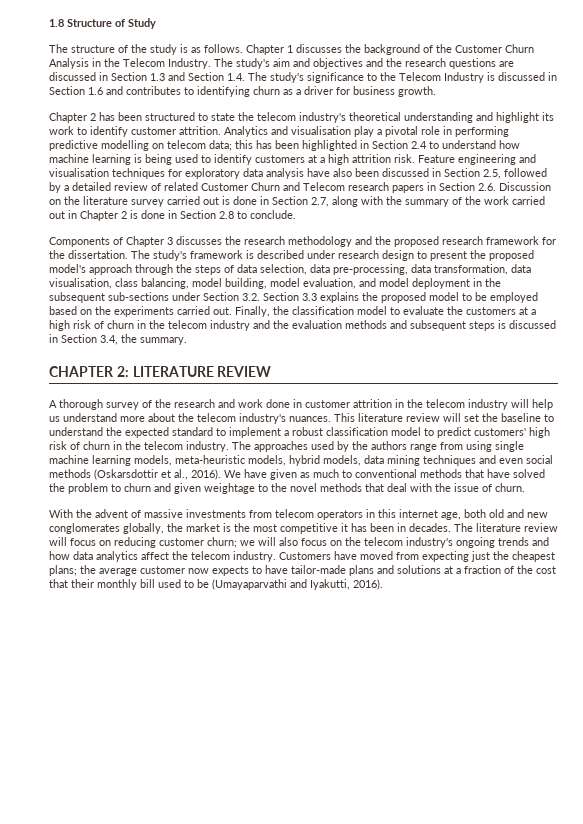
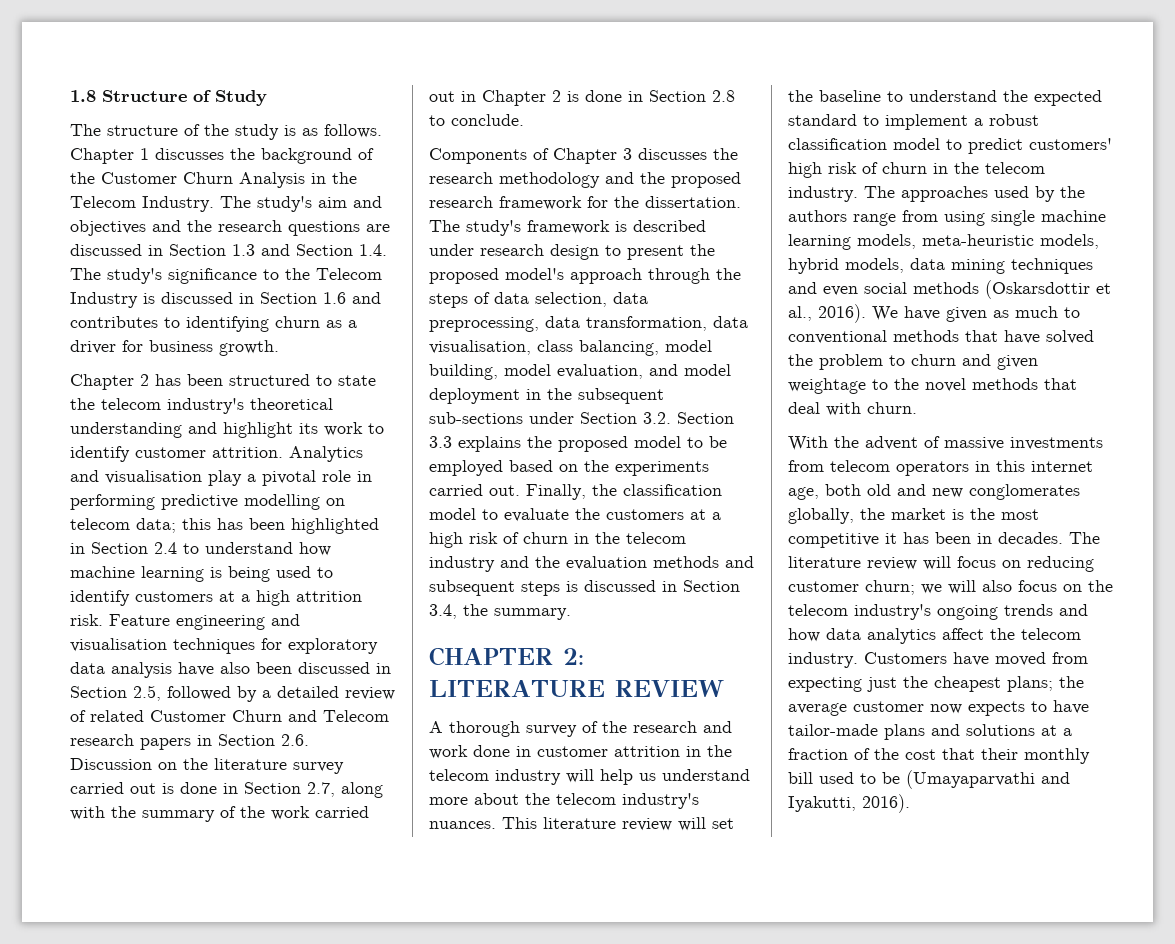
- The study's framework is described under research design to present the proposed model's approach through the steps of data selection, data pre-processing, data transformation, data visualisation, class balancing, model building, model evaluation, and model deployment in the subsequent sub-sections under Section 3.2. Section 3.3 explains the proposed model to be employed based on the experiments carried out.
+ The study's framework is described under research design to present the proposed model's approach through the steps of data selection, data preprocessing, data transformation, data visualisation, class balancing, model building, model evaluation, and model deployment in the subsequent sub-sections under Section 3.2. Section 3.3 explains the proposed model to be employed based on the experiments carried out.
- We have given as much to conventional methods that have solved the problem to churn and given weightage to the novel methods that deal with the issue of churn.
+ We have given as much to conventional methods that have solved the problem to churn and given weightage to the novel methods that deal with churn.

